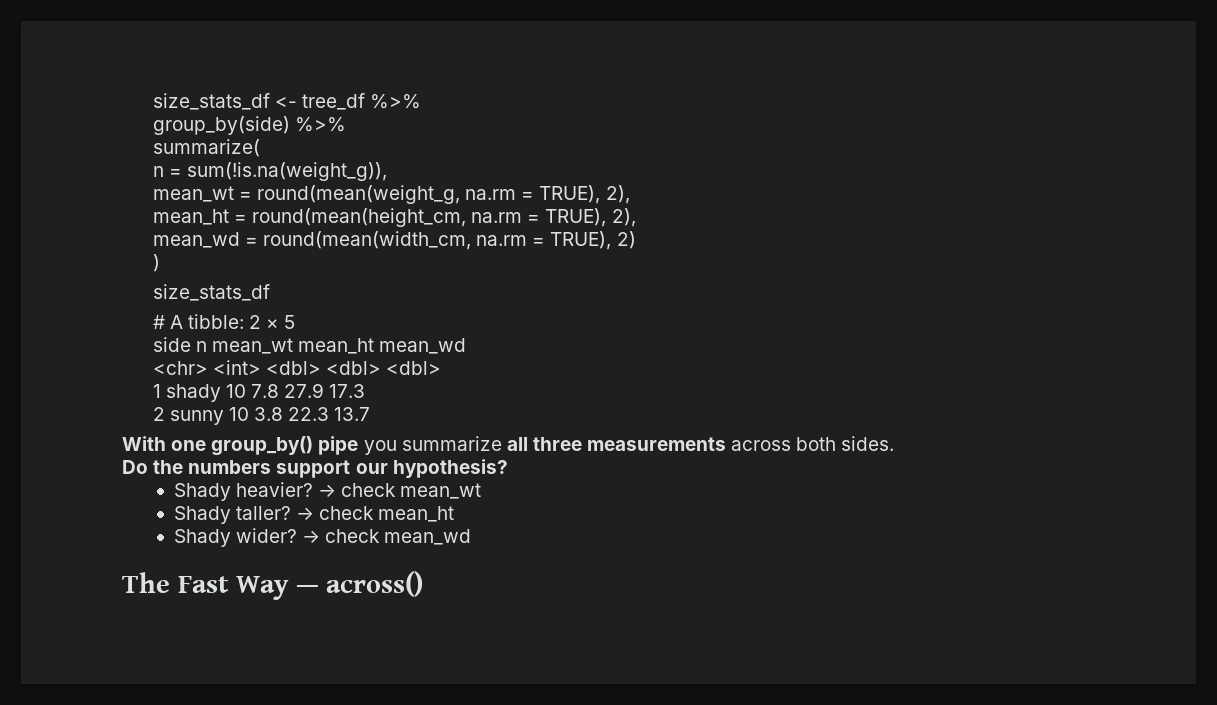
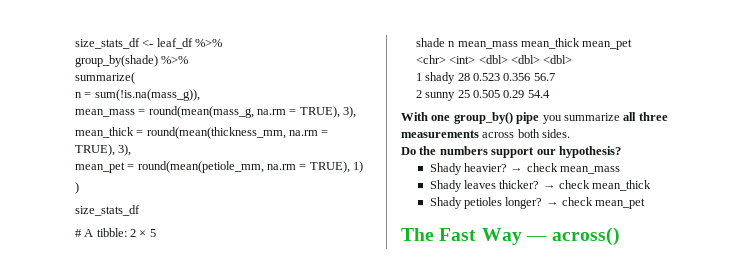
- size_stats_df <- tree_df %>%
- group_by(side) %>%
+ size_stats_df <- leaf_df %>%
+ group_by(shade) %>%
- n = sum(!is.na(weight_g)),
- mean_wt = round(mean(weight_g, na.rm = TRUE), 2),
- mean_ht = round(mean(height_cm, na.rm = TRUE), 2),
- mean_wd = round(mean(width_cm, na.rm = TRUE), 2)
+ n = sum(!is.na(mass_g)),
+ mean_mass = round(mean(mass_g, na.rm = TRUE), 3),
+ mean_thick = round(mean(thickness_mm, na.rm = TRUE), 3),
+ mean_pet = round(mean(petiole_mm, na.rm = TRUE), 1)
- side n mean_wt mean_ht mean_wd
+ shade n mean_mass mean_thick mean_pet
- 1 shady 10 7.8 27.9 17.3
- 2 sunny 10 3.8 22.3 13.7
+ 1 shady 28 0.523 0.356 56.7
+ 2 sunny 25 0.505 0.29 54.4
- → check mean_wt
- Shady taller? → check mean_ht
- Shady wider? → check mean_wd
+ → check mean_mass
+ Shady leaves thicker? → check mean_thick
+ Shady petioles longer? → check mean_pet

